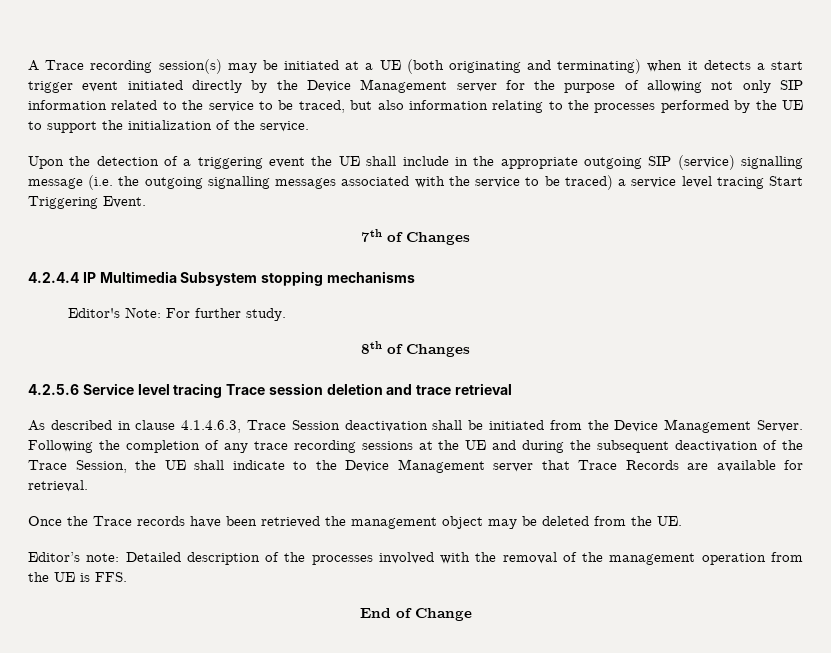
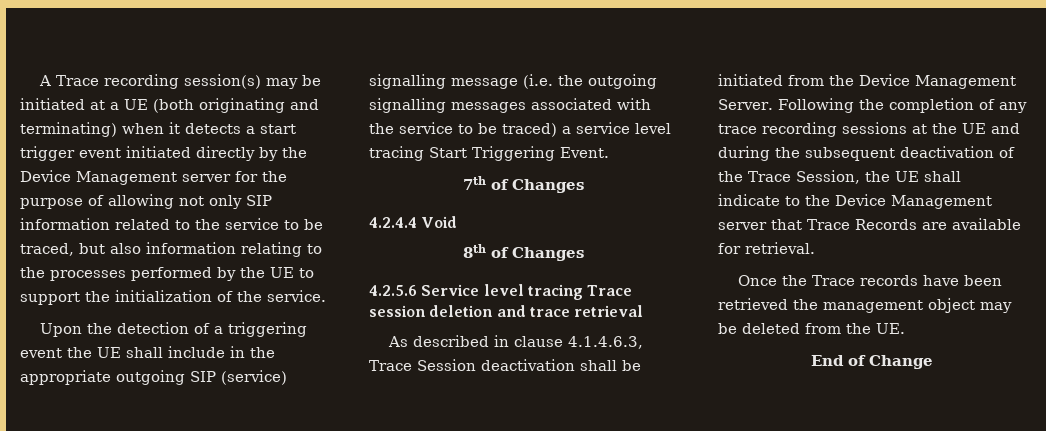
- 4.2.4.4 IP Multimedia Subsystem stopping mechanisms
- Editor's Note: For further study.
+ 4.2.4.4 Void
- Editor’s note: Detailed description of the processes involved with the removal of the management operation from the UE is FFS.

